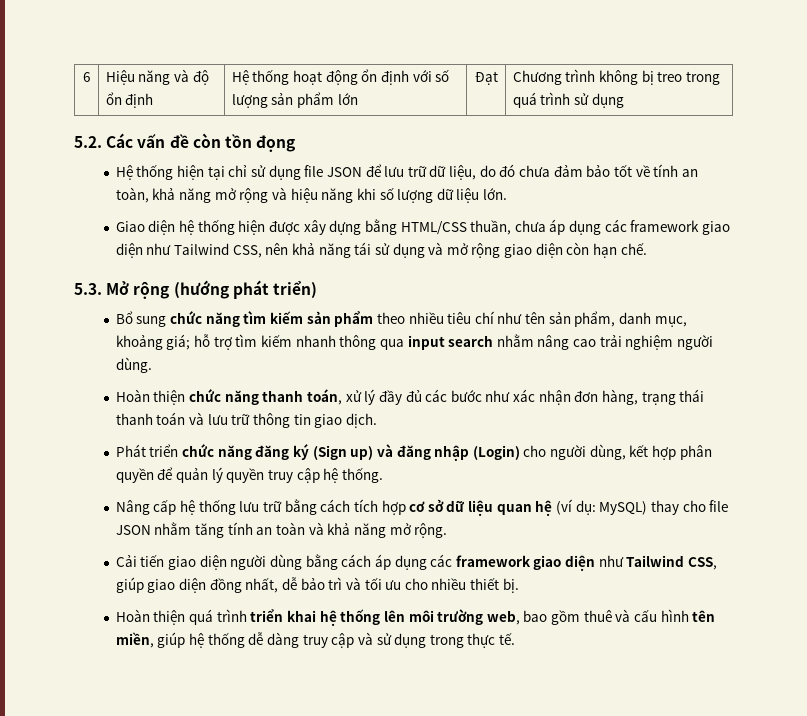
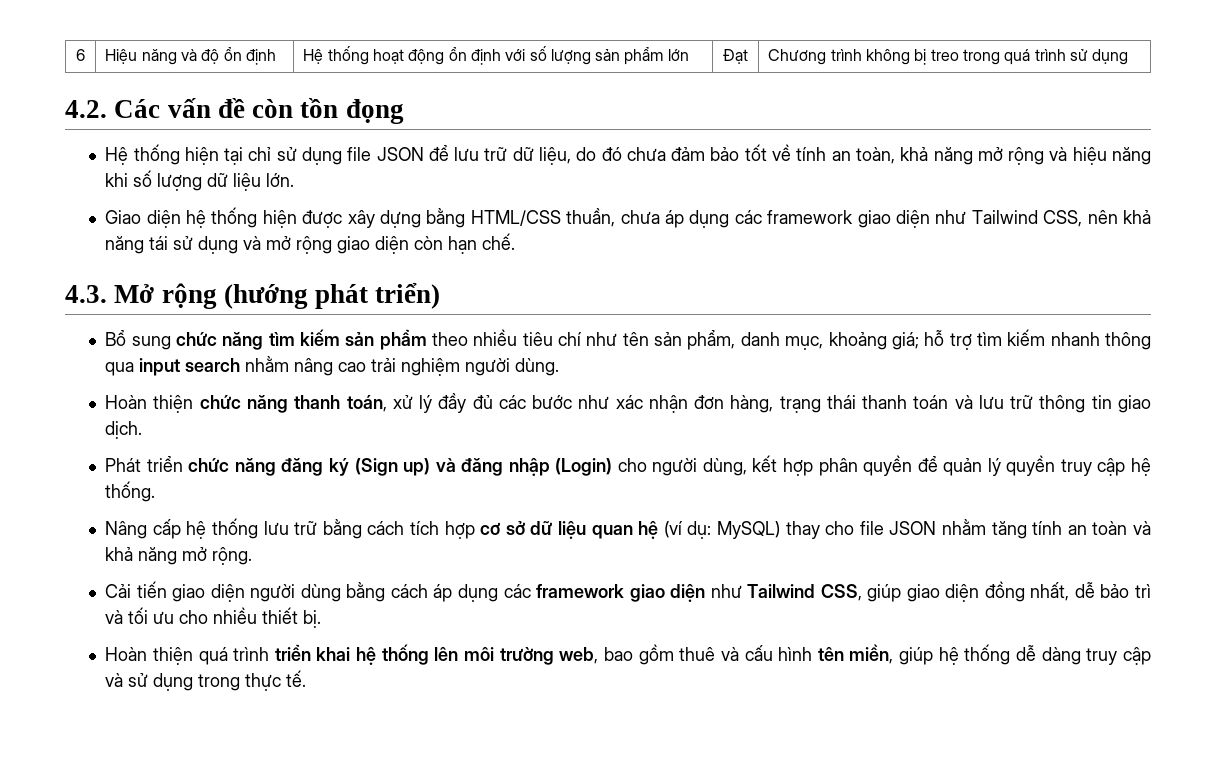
- 5.2. Các vấn đề còn tồn đọng
+ 4.2. Các vấn đề còn tồn đọng
- 5.3. Mở rộng (hướng phát triển)
+ 4.3. Mở rộng (hướng phát triển)

